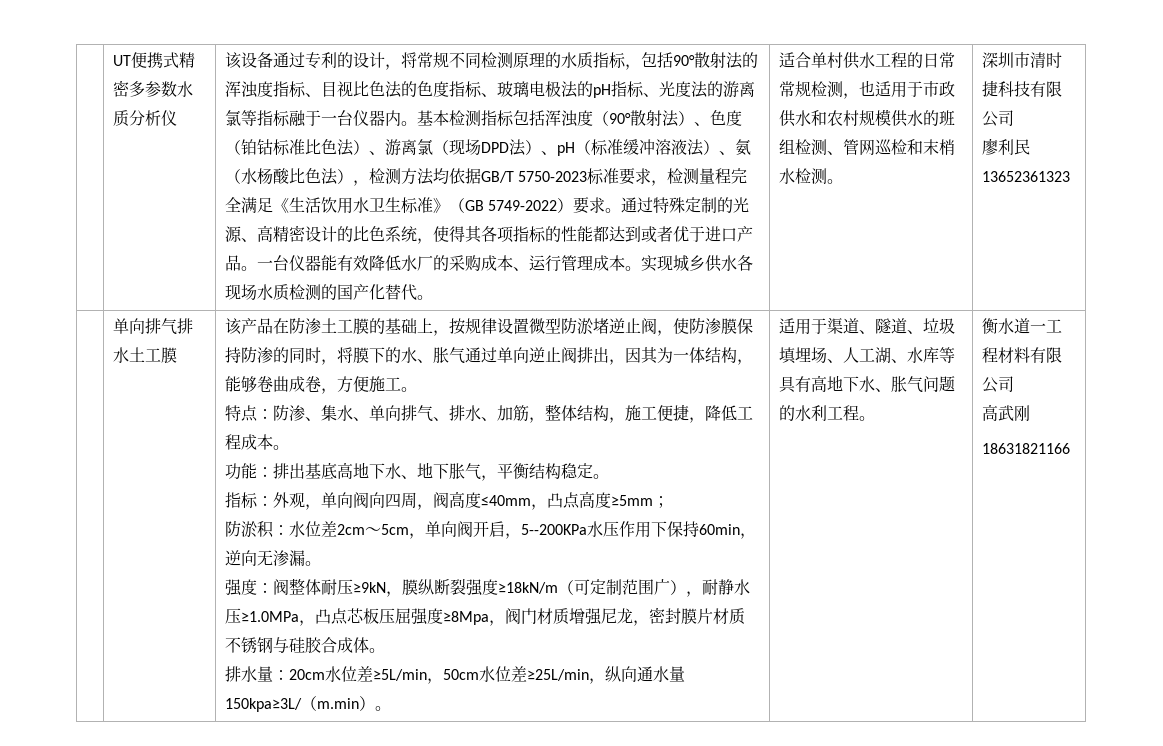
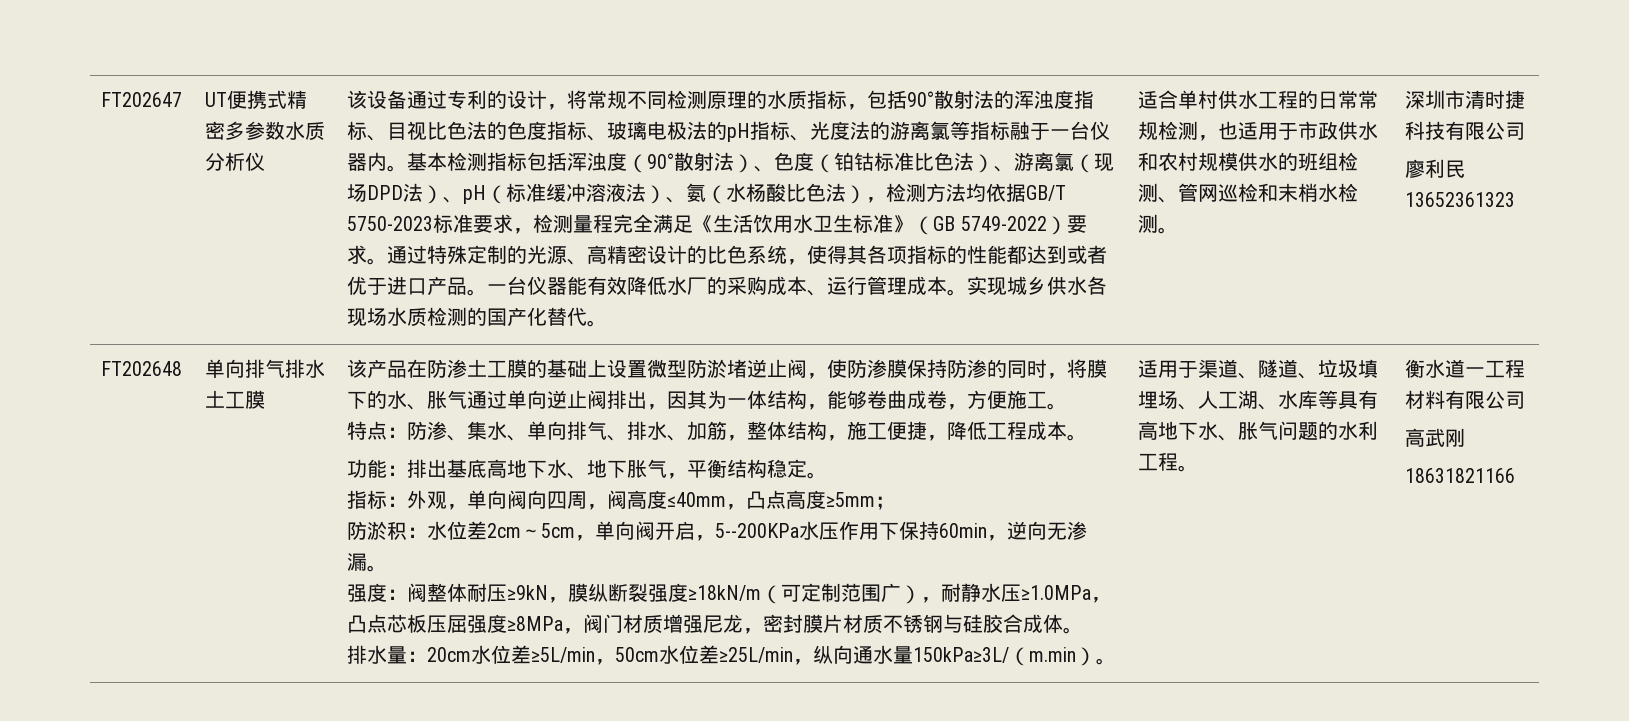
+ FT202647
+ FT202648
- 该产品在防渗土工膜的基础上，按规律设置微型防淤堵逆止阀，使防渗膜保持防渗的同时，将膜下的水、胀气通过单向逆止阀排出，因其为一体结构，能够卷曲成卷，方便施工。
+ 该产品在防渗土工膜的基础上设置微型防淤堵逆止阀，使防渗膜保持防渗的同时，将膜下的水、胀气通过单向逆止阀排出，因其为一体结构，能够卷曲成卷，方便施工。
- 强度：阀整体耐压≥9kN，膜纵断裂强度≥18kN/m（可定制范围广），耐静水压≥1.0MPa，凸点芯板压屈强度≥8Mpa，阀门材质增强尼龙，密封膜片材质不锈钢与硅胶合成体。
+ 强度：阀整体耐压≥9kN，膜纵断裂强度≥18kN/m（可定制范围广），耐静水压≥1.0MPa，凸点芯板压屈强度≥8MPa，阀门材质增强尼龙，密封膜片材质不锈钢与硅胶合成体。
- 排水量：20cm水位差≥5L/min，50cm水位差≥25L/min，纵向通水量150kpa≥3L/（m.min）。
+ 排水量：20cm水位差≥5L/min，50cm水位差≥25L/min，纵向通水量150kPa≥3L/（m.min）。

